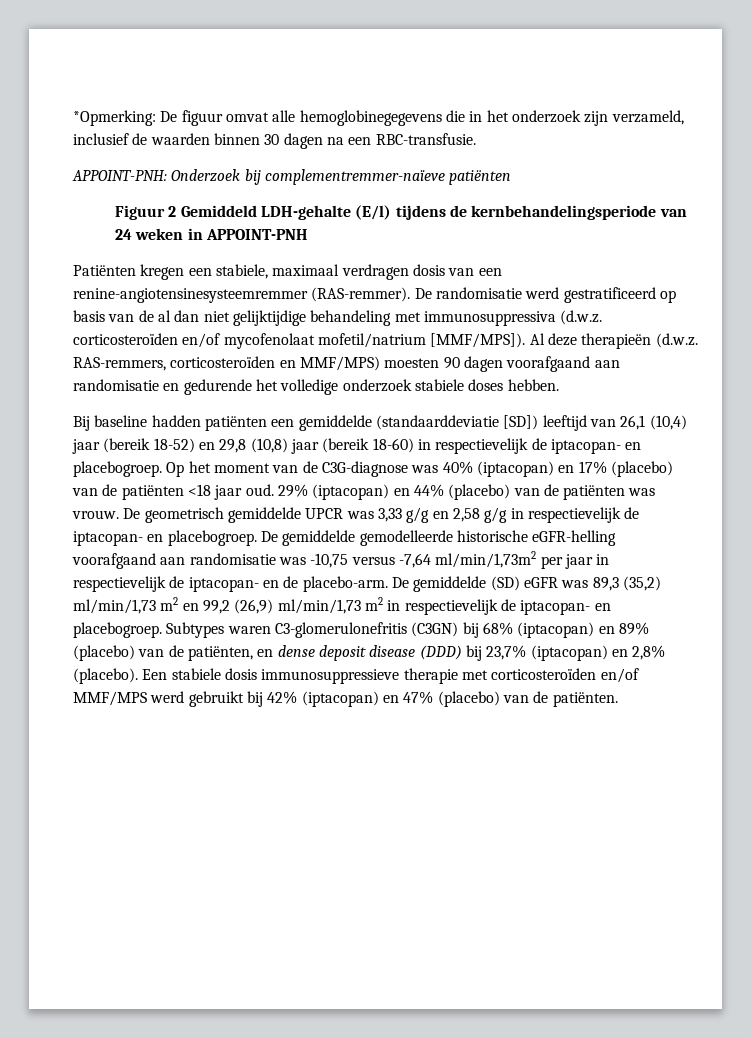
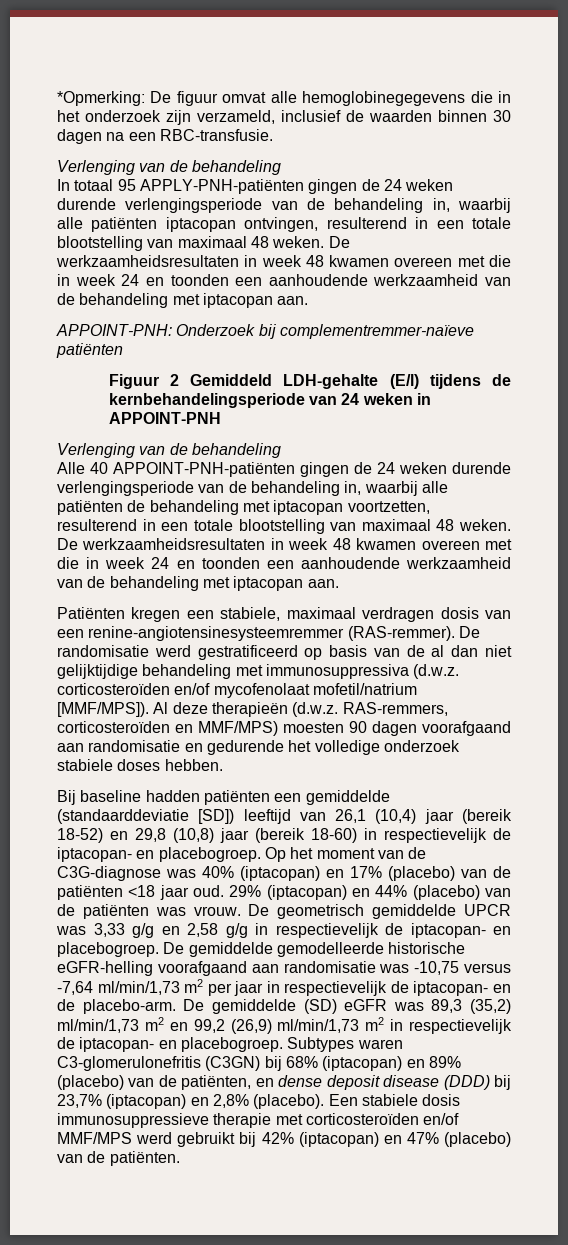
  *Opmerking: De figuur omvat alle hemoglobinegegevens die in het onderzoek zijn verzameld, inclusief de waarden binnen 30 dagen na een RBC-transfusie.
+ Verlenging van de behandeling
+ In totaal 95 APPLY-PNH-patiënten gingen de 24 weken durende verlengingsperiode van de behandeling in, waarbij alle patiënten iptacopan ontvingen, resulterend in een totale blootstelling van maximaal 48 weken. De werkzaamheidsresultaten in week 48 kwamen overeen met die in week 24 en toonden een aanhoudende werkzaamheid van de behandeling met iptacopan aan.
  Figuur 2 Gemiddeld LDH-gehalte (E/l) tijdens de kernbehandelingsperiode van 24 weken in APPOINT-PNH
+ Verlenging van de behandeling
+ Alle 40 APPOINT-PNH-patiënten gingen de 24 weken durende verlengingsperiode van de behandeling in, waarbij alle patiënten de behandeling met iptacopan voortzetten, resulterend in een totale blootstelling van maximaal 48 weken. De werkzaamheidsresultaten in week 48 kwamen overeen met die in week 24 en toonden een aanhoudende werkzaamheid van de behandeling met iptacopan aan.
- De gemiddelde gemodelleerde historische eGFR-helling voorafgaand aan randomisatie was -10,75 versus -7,64 ml/min/1,73m2 per jaar in respectievelijk de iptacopan- en de placebo-arm.
+ De gemiddelde gemodelleerde historische eGFR-helling voorafgaand aan randomisatie was -10,75 versus -7,64 ml/min/1,73 m2 per jaar in respectievelijk de iptacopan- en de placebo-arm.

